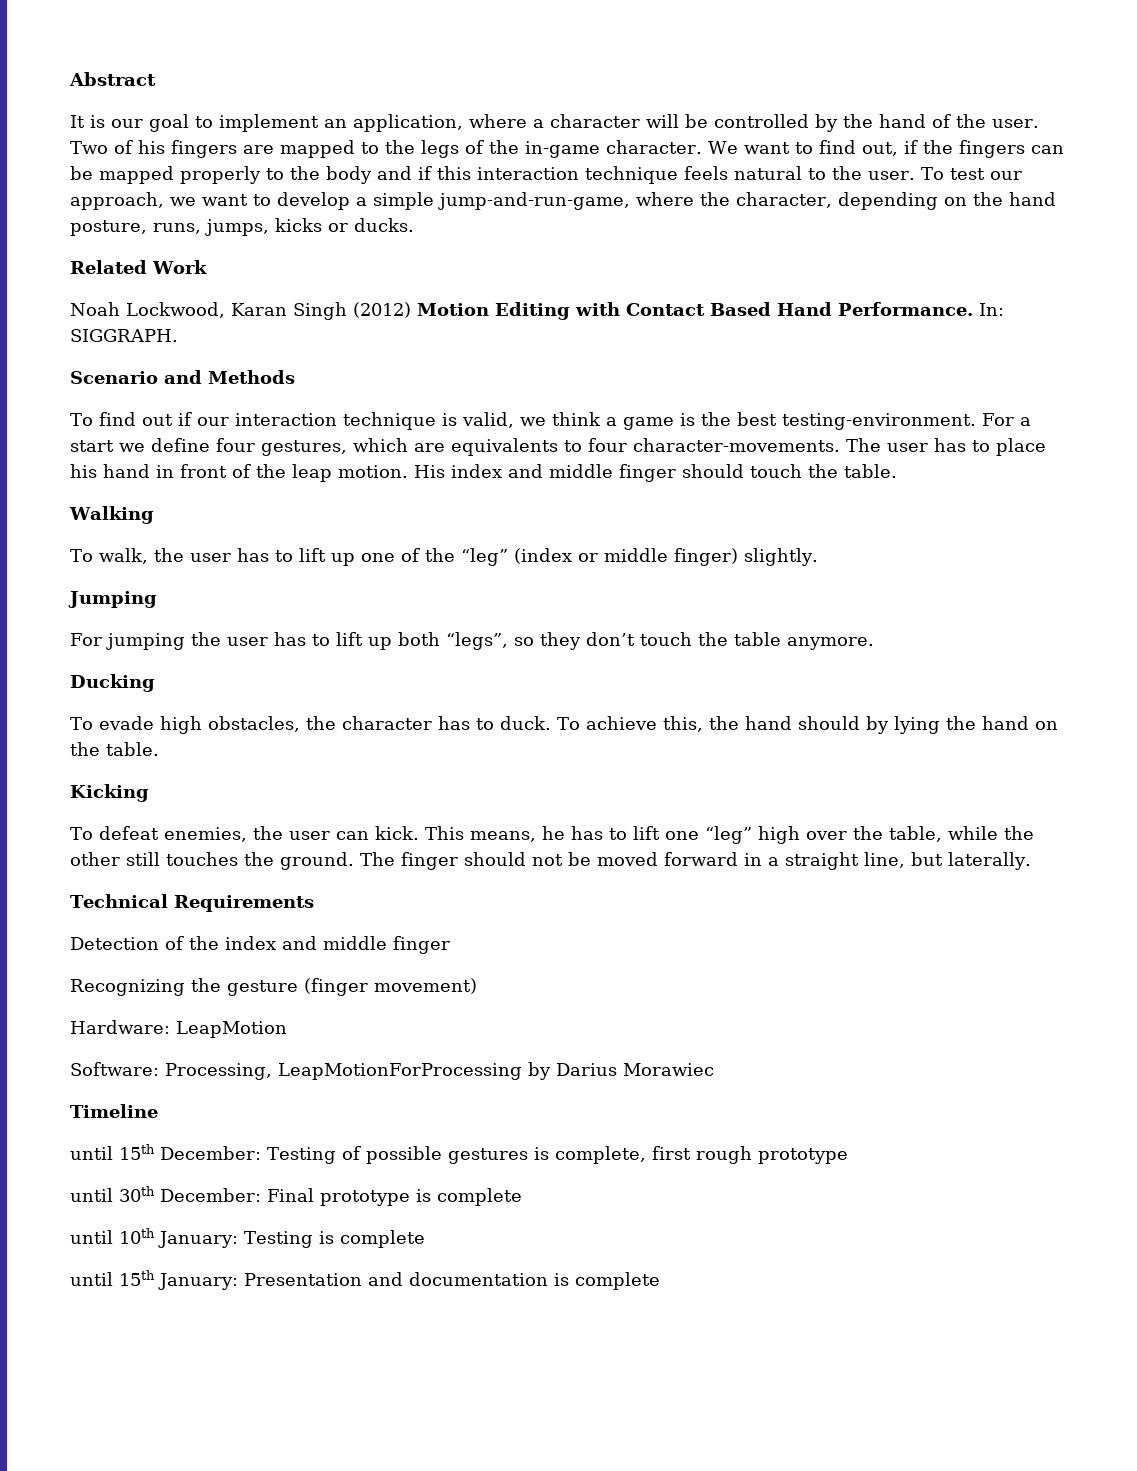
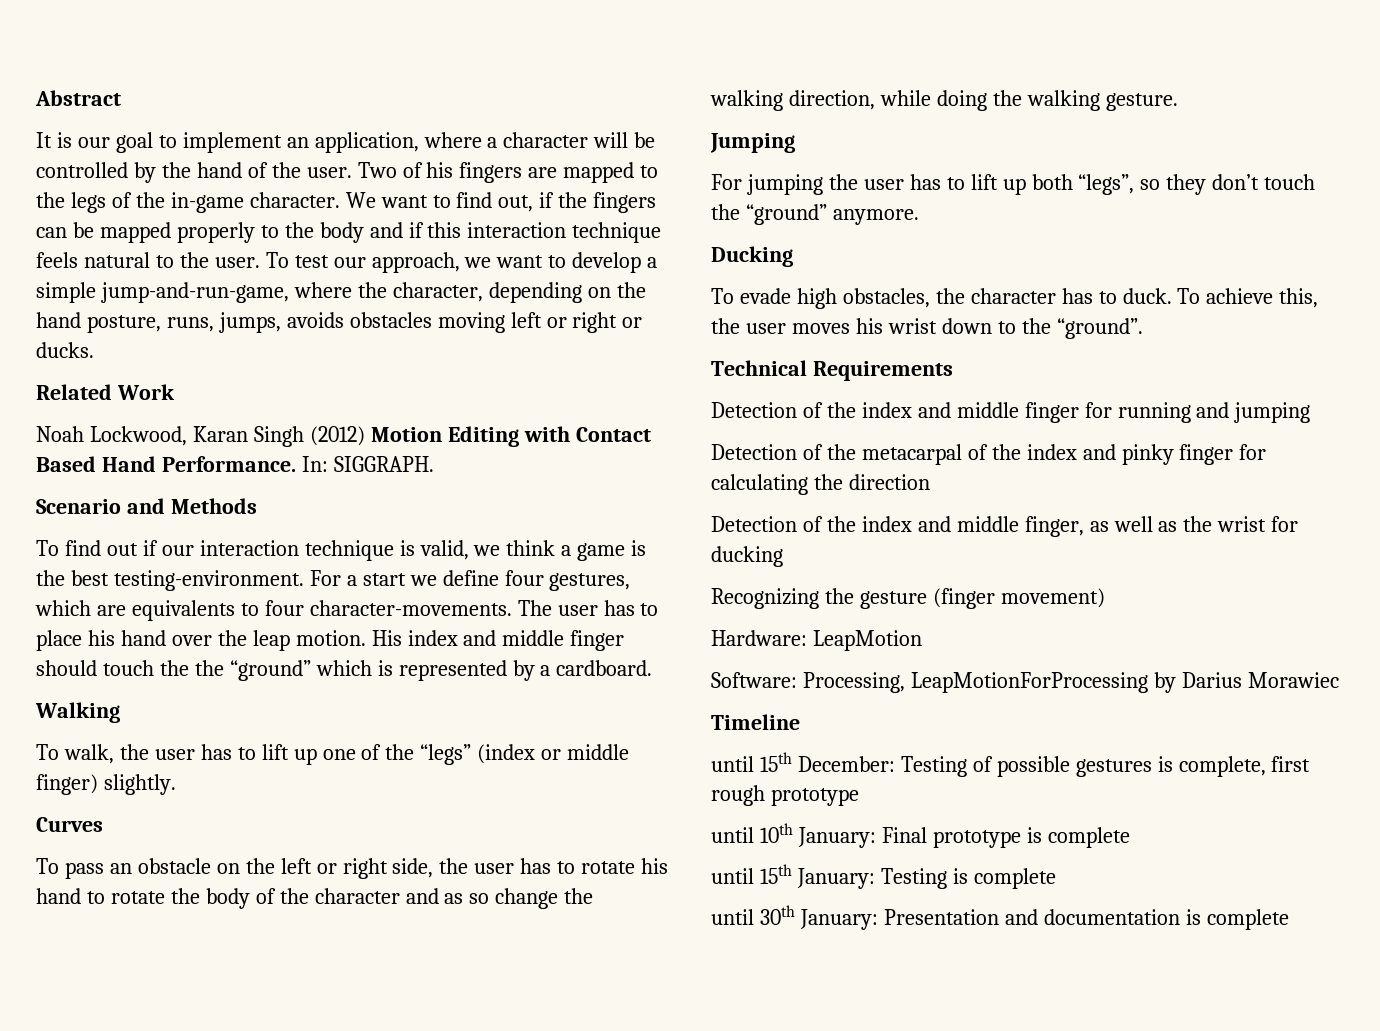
- To test our approach, we want to develop a simple jump-and-run-game, where the character, depending on the hand posture, runs, jumps, kicks or ducks.
+ To test our approach, we want to develop a simple jump-and-run-game, where the character, depending on the hand posture, runs, jumps, avoids obstacles moving left or right or ducks.
- The user has to place his hand in front of the leap motion.
+ The user has to place his hand over the leap motion.
- His index and middle finger should touch the table.
+ His index and middle finger should touch the the “ground” which is represented by a cardboard.
- To walk, the user has to lift up one of the “leg” (index or middle finger) slightly.
+ To walk, the user has to lift up one of the “legs” (index or middle finger) slightly.
+ Curves
+ To pass an obstacle on the left or right side, the user has to rotate his hand to rotate the body of the character and as so change the walking direction, while doing the walking gesture.
- For jumping the user has to lift up both “legs”, so they don’t touch the table anymore.
+ For jumping the user has to lift up both “legs”, so they don’t touch the “ground” anymore.
- To achieve this, the hand should by lying the hand on the table.
- Kicking
- To defeat enemies, the user can kick. This means, he has to lift one “leg” high over the table, while the other still touches the ground. The finger should not be moved forward in a straight line, but laterally.
+ To achieve this, the user moves his wrist down to the “ground”.
- Detection of the index and middle finger
+ Detection of the index and middle finger for running and jumping
+ Detection of the metacarpal of the index and pinky finger for calculating the direction
+ Detection of the index and middle finger, as well as the wrist for ducking
- until 30th December: Final prototype is complete
+ until 10th January: Final prototype is complete
- until 10th January: Testing is complete
+ until 15th January: Testing is complete
- until 15th January: Presentation and documentation is complete
+ until 30th January: Presentation and documentation is complete

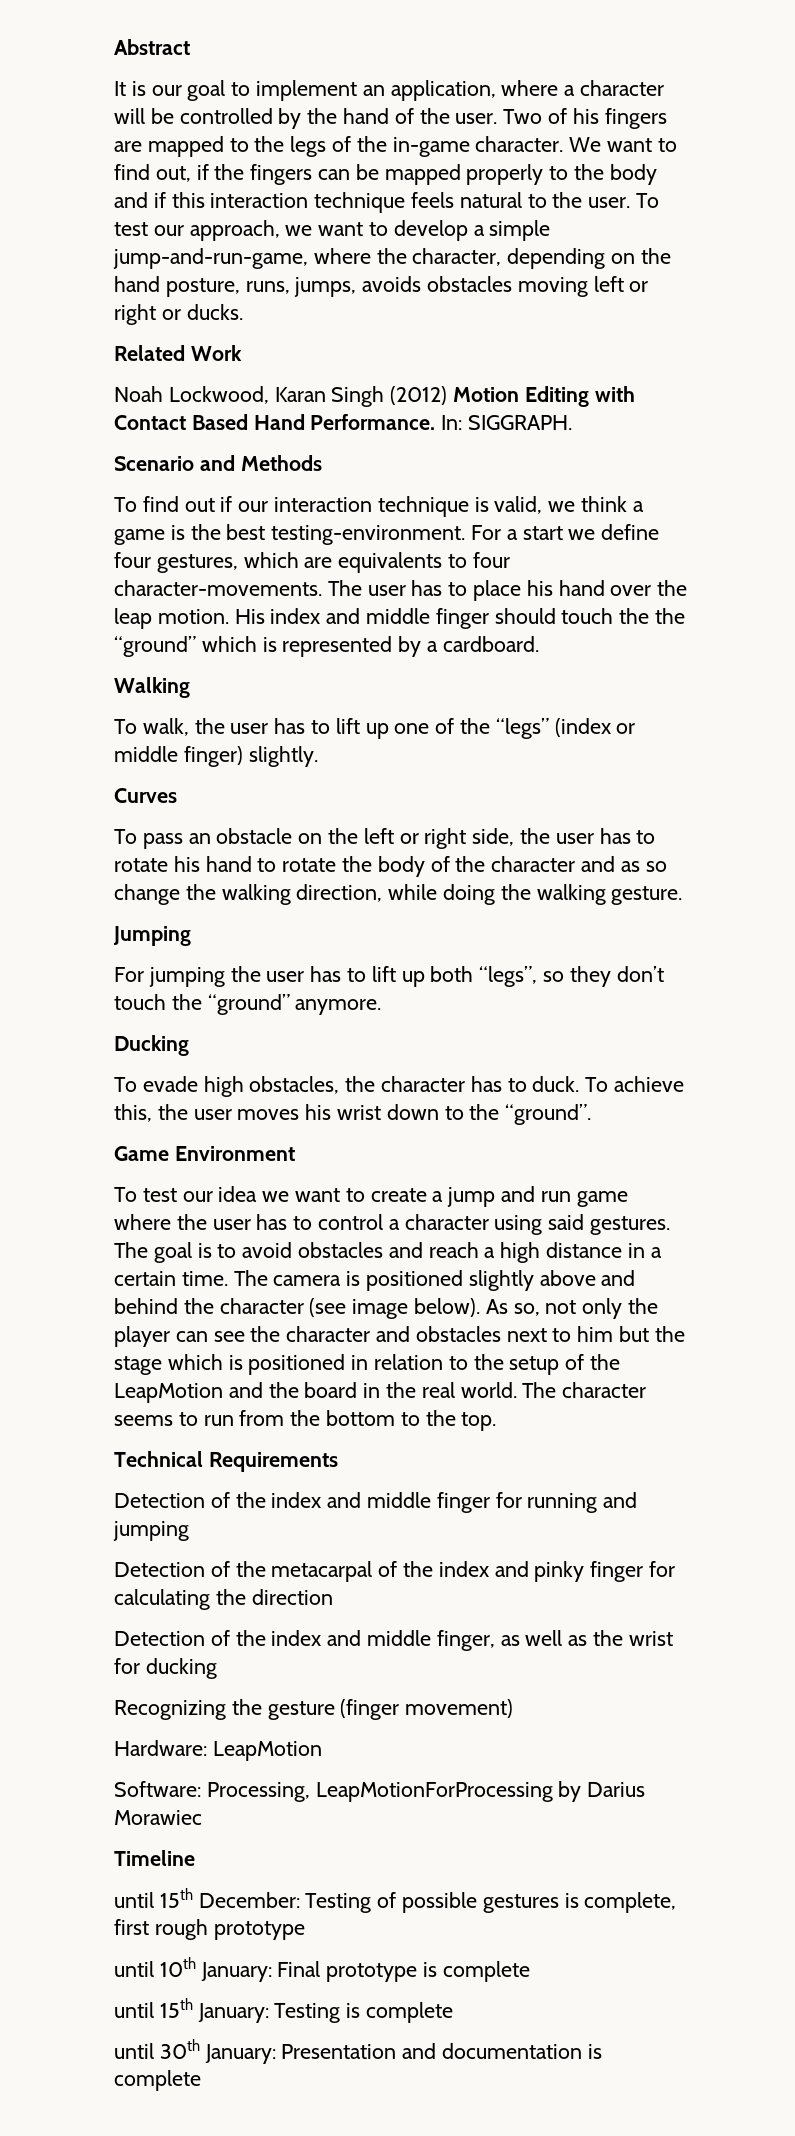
+ Game Environment
+ To test our idea we want to create a jump and run game where the user has to control a character using said gestures. The goal is to avoid obstacles and reach a high distance in a certain time. The camera is positioned slightly above and behind the character (see image below). As so, not only the player can see the character and obstacles next to him but the stage which is positioned in relation to the setup of the LeapMotion and the board in the real world. The character seems to run from the bottom to the top.

